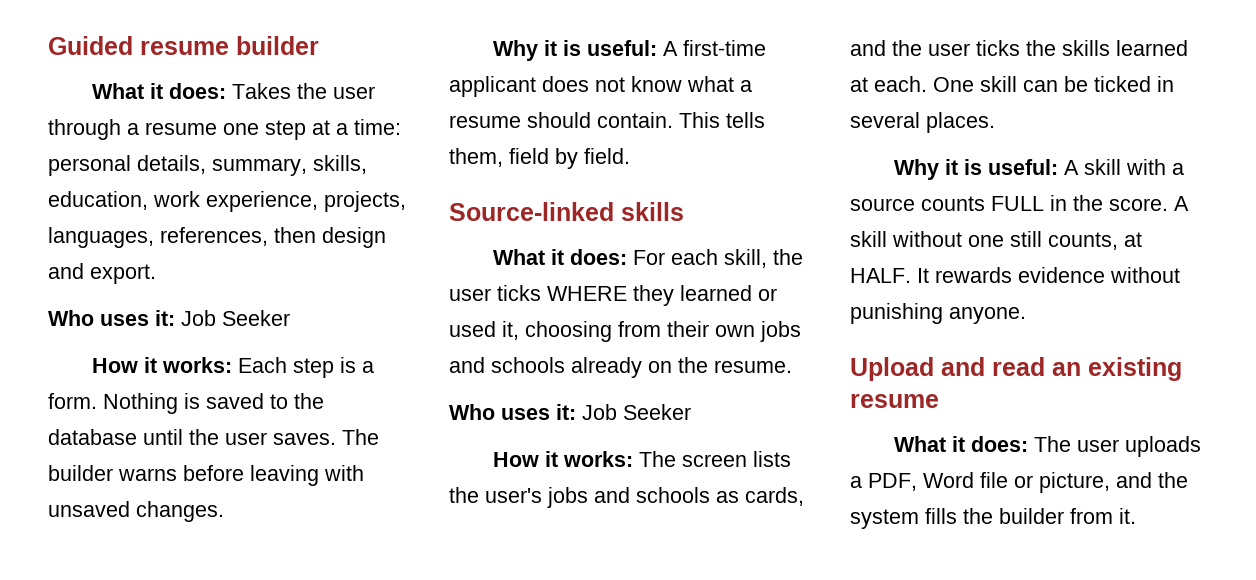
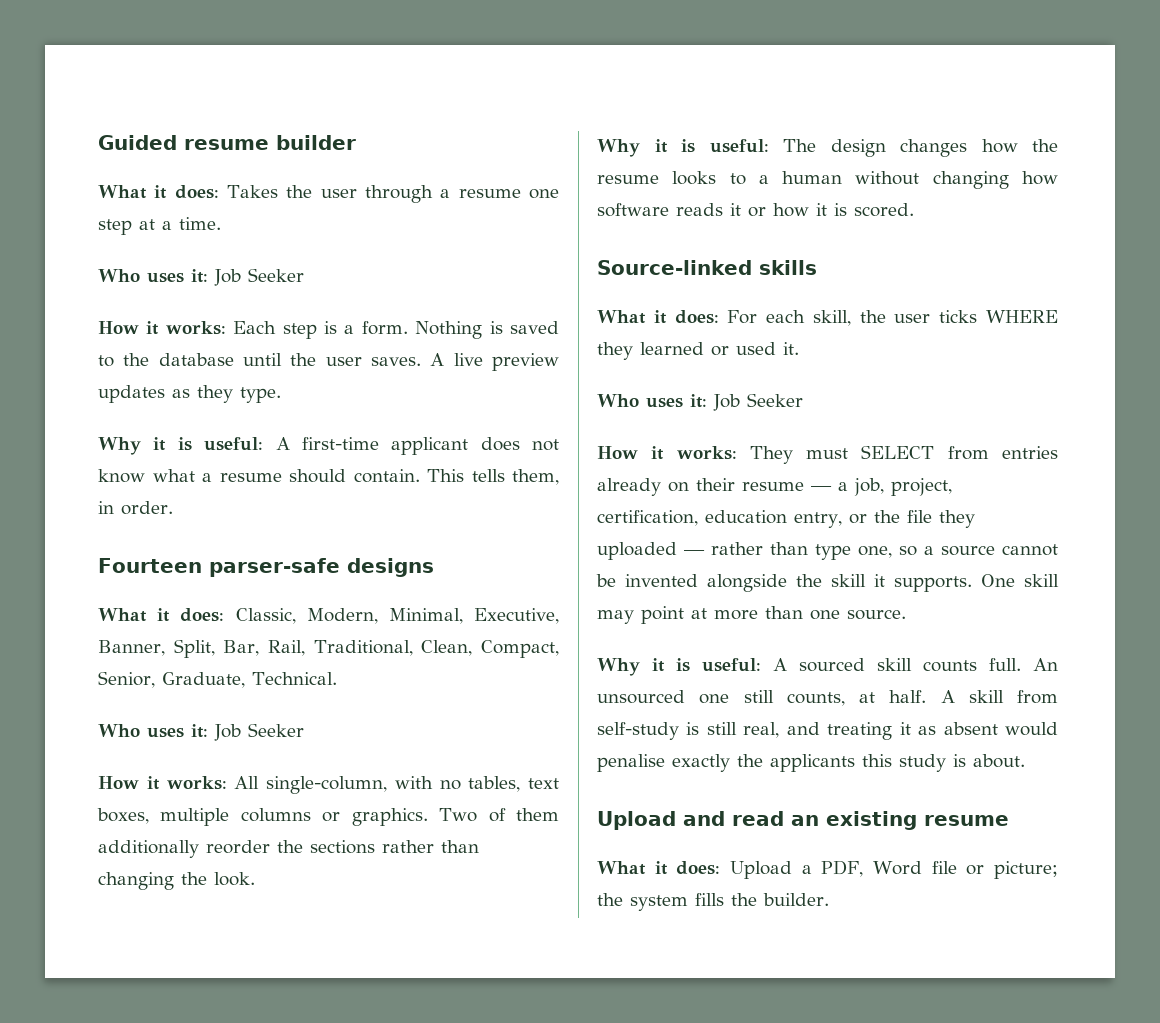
- What it does: Takes the user through a resume one step at a time: personal details, summary, skills, education, work experience, projects, languages, references, then design and export.
+ What it does: Takes the user through a resume one step at a time.
- The builder warns before leaving with unsaved changes.
+ A live preview updates as they type.
- This tells them, field by field.
+ This tells them, in order.
+ Fourteen parser-safe designs
+ What it does: Classic, Modern, Minimal, Executive, Banner, Split, Bar, Rail, Traditional, Clean, Compact, Senior, Graduate, Technical.
+ Who uses it: Job Seeker
+ How it works: All single-column, with no tables, text boxes, multiple columns or graphics. Two of them additionally reorder the sections rather than changing the look.
+ Why it is useful: The design changes how the resume looks to a human without changing how software reads it or how it is scored.
- What it does: For each skill, the user ticks WHERE they learned or used it, choosing from their own jobs and schools already on the resume.
+ What it does: For each skill, the user ticks WHERE they learned or used it.
  Who uses it: Job Seeker
- How it works: The screen lists the user's jobs and schools as cards, and the user ticks the skills learned at each. One skill can be ticked in several places.
- Why it is useful: A skill with a source counts FULL in the score. A skill without one still counts, at HALF. It rewards evidence without punishing anyone.
+ How it works: They must SELECT from entries already on their resume — a job, project, certification, education entry, or the file they uploaded — rather than type one, so a source cannot be invented alongside the skill it supports. One skill may point at more than one source.
+ Why it is useful: A sourced skill counts full. An unsourced one still counts, at half. A skill from self-study is still real, and treating it as absent would penalise exactly the applicants this study is about.
- What it does: The user uploads a PDF, Word file or picture, and the system fills the builder from it.
+ What it does: Upload a PDF, Word file or picture; the system fills the builder.

